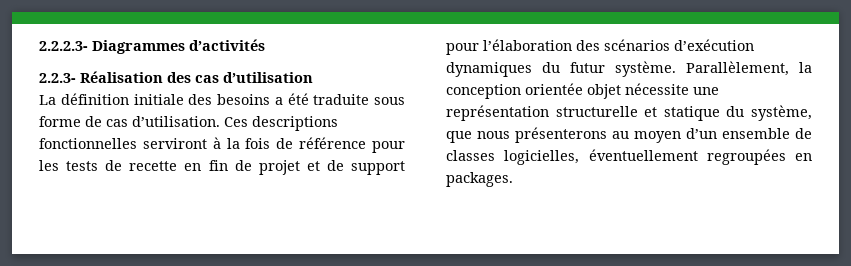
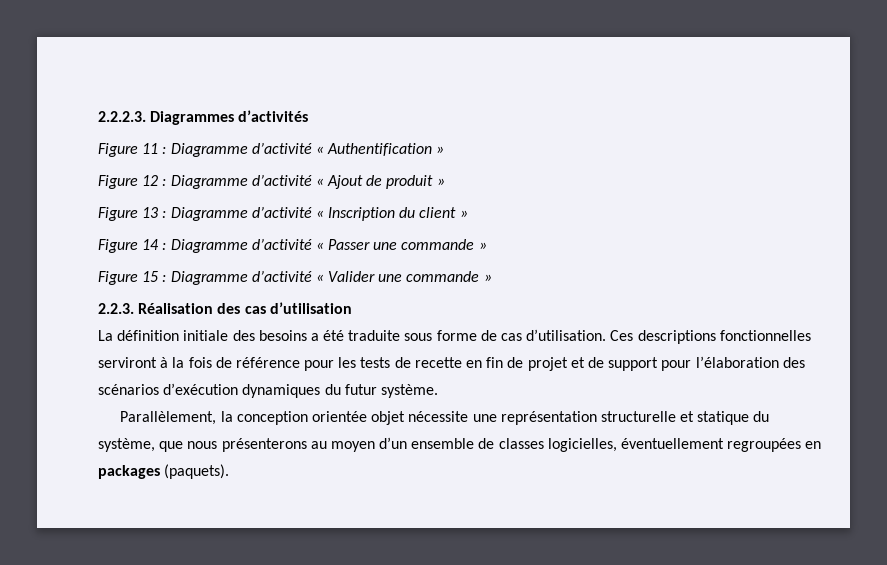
- 2.2.2.3- Diagrammes d’activités
+ 2.2.2.3. Diagrammes d’activités
- 2.2.3- Réalisation des cas d’utilisation
+ Figure 11 : Diagramme d’activité « Authentification »
+ Figure 12 : Diagramme d’activité « Ajout de produit »
+ Figure 13 : Diagramme d’activité « Inscription du client »
+ Figure 14 : Diagramme d’activité « Passer une commande »
+ Figure 15 : Diagramme d’activité « Valider une commande »
+ 2.2.3. Réalisation des cas d’utilisation
- Ces descriptions fonctionnelles serviront à la fois de référence pour les tests de recette en fin de projet et de support pour l’élaboration des scénarios d’exécution dynamiques du futur système. Parallèlement, la conception orientée objet nécessite une représentation structurelle et statique du système, que nous présenterons au moyen d’un ensemble de classes logicielles, éventuellement regroupées en packages.
+ Ces descriptions fonctionnelles serviront à la fois de référence pour les tests de recette en fin de projet et de support pour l’élaboration des scénarios d’exécution dynamiques du futur système.
+ Parallèlement, la conception orientée objet nécessite une représentation structurelle et statique du système, que nous présenterons au moyen d’un ensemble de classes logicielles, éventuellement regroupées en packages (paquets).

